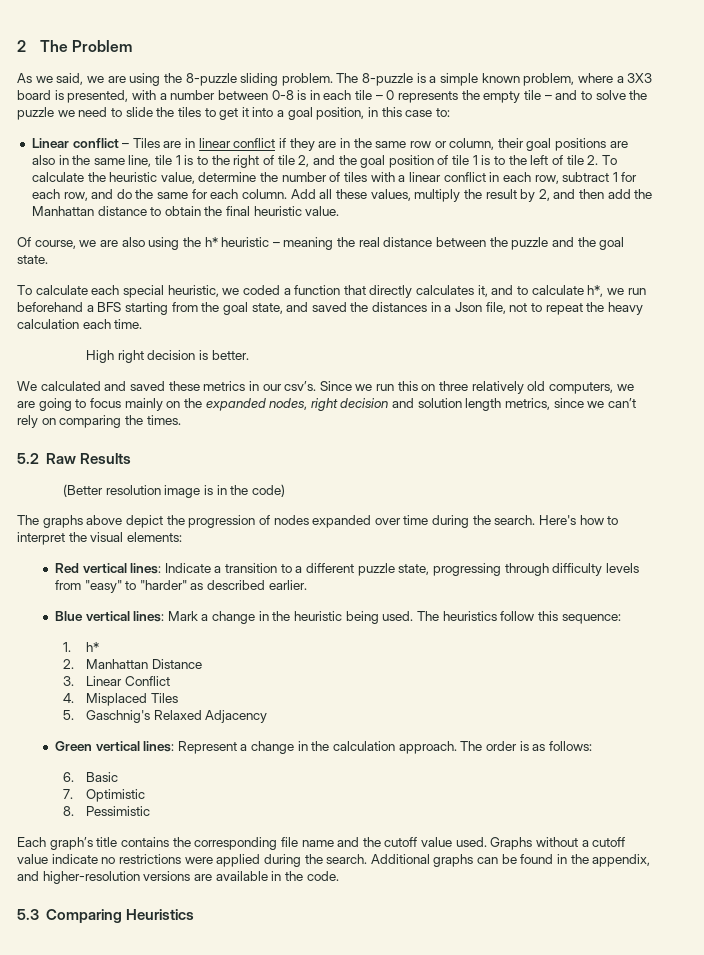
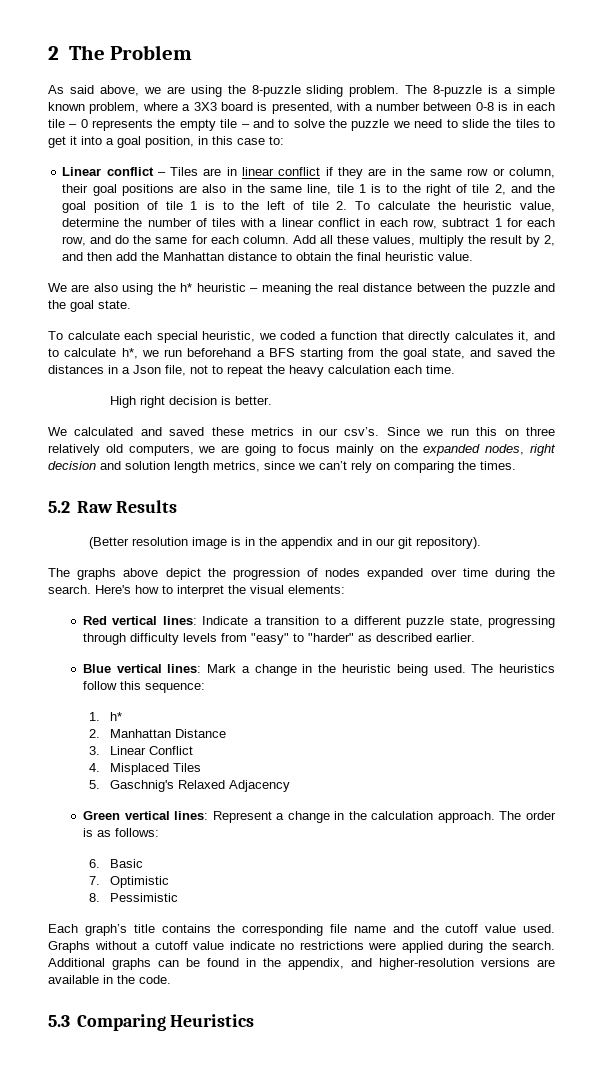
- As we said, we are using the 8-puzzle sliding problem.
+ As said above, we are using the 8-puzzle sliding problem.
- Of course, we are also using the h* heuristic – meaning the real distance between the puzzle and the goal state.
+ We are also using the h* heuristic – meaning the real distance between the puzzle and the goal state.
- (Better resolution image is in the code)
+ (Better resolution image is in the appendix and in our git repository).

